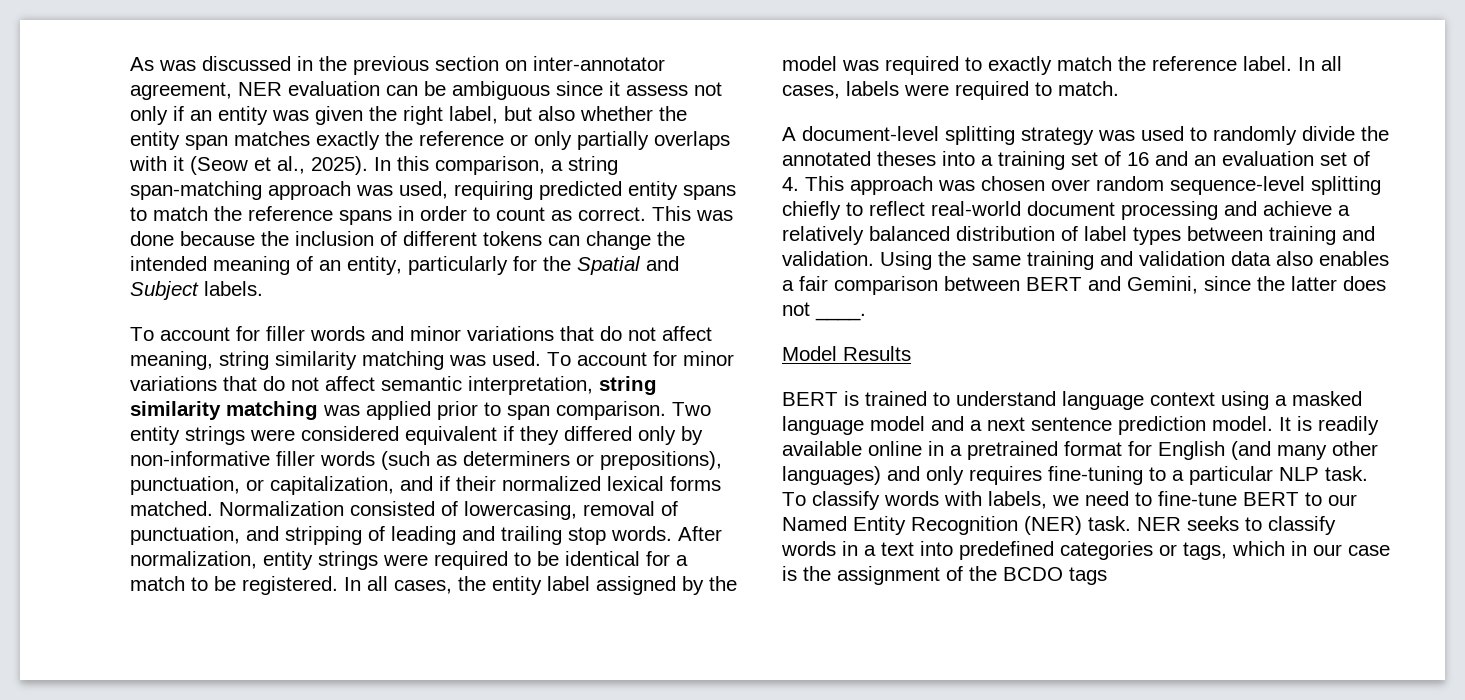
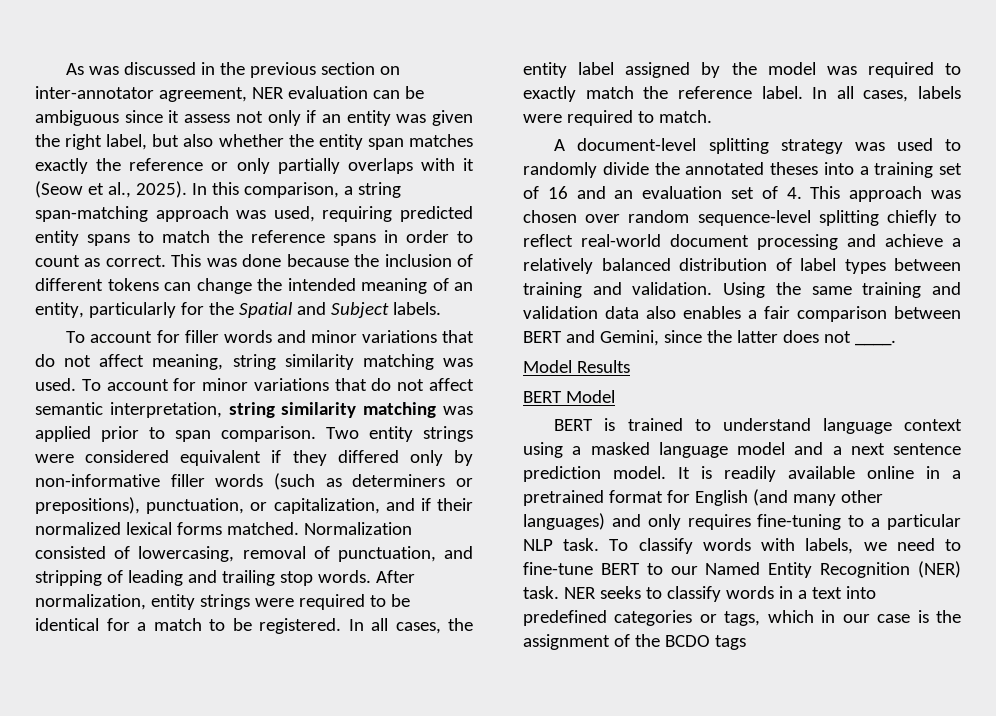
+ BERT Model

